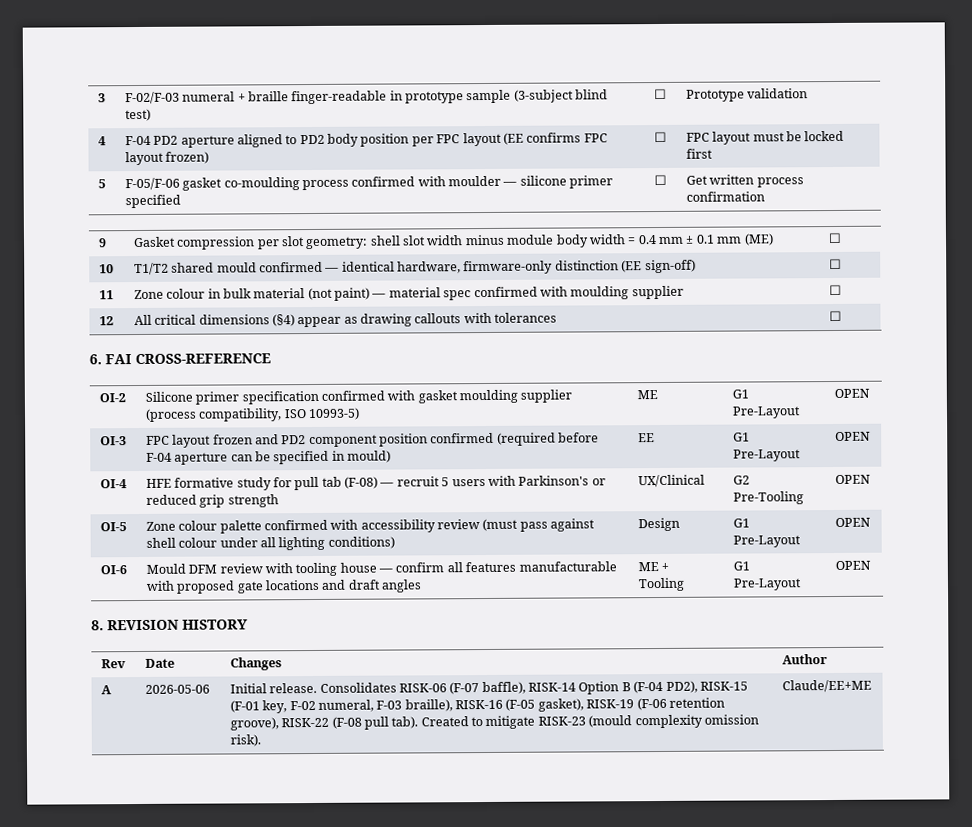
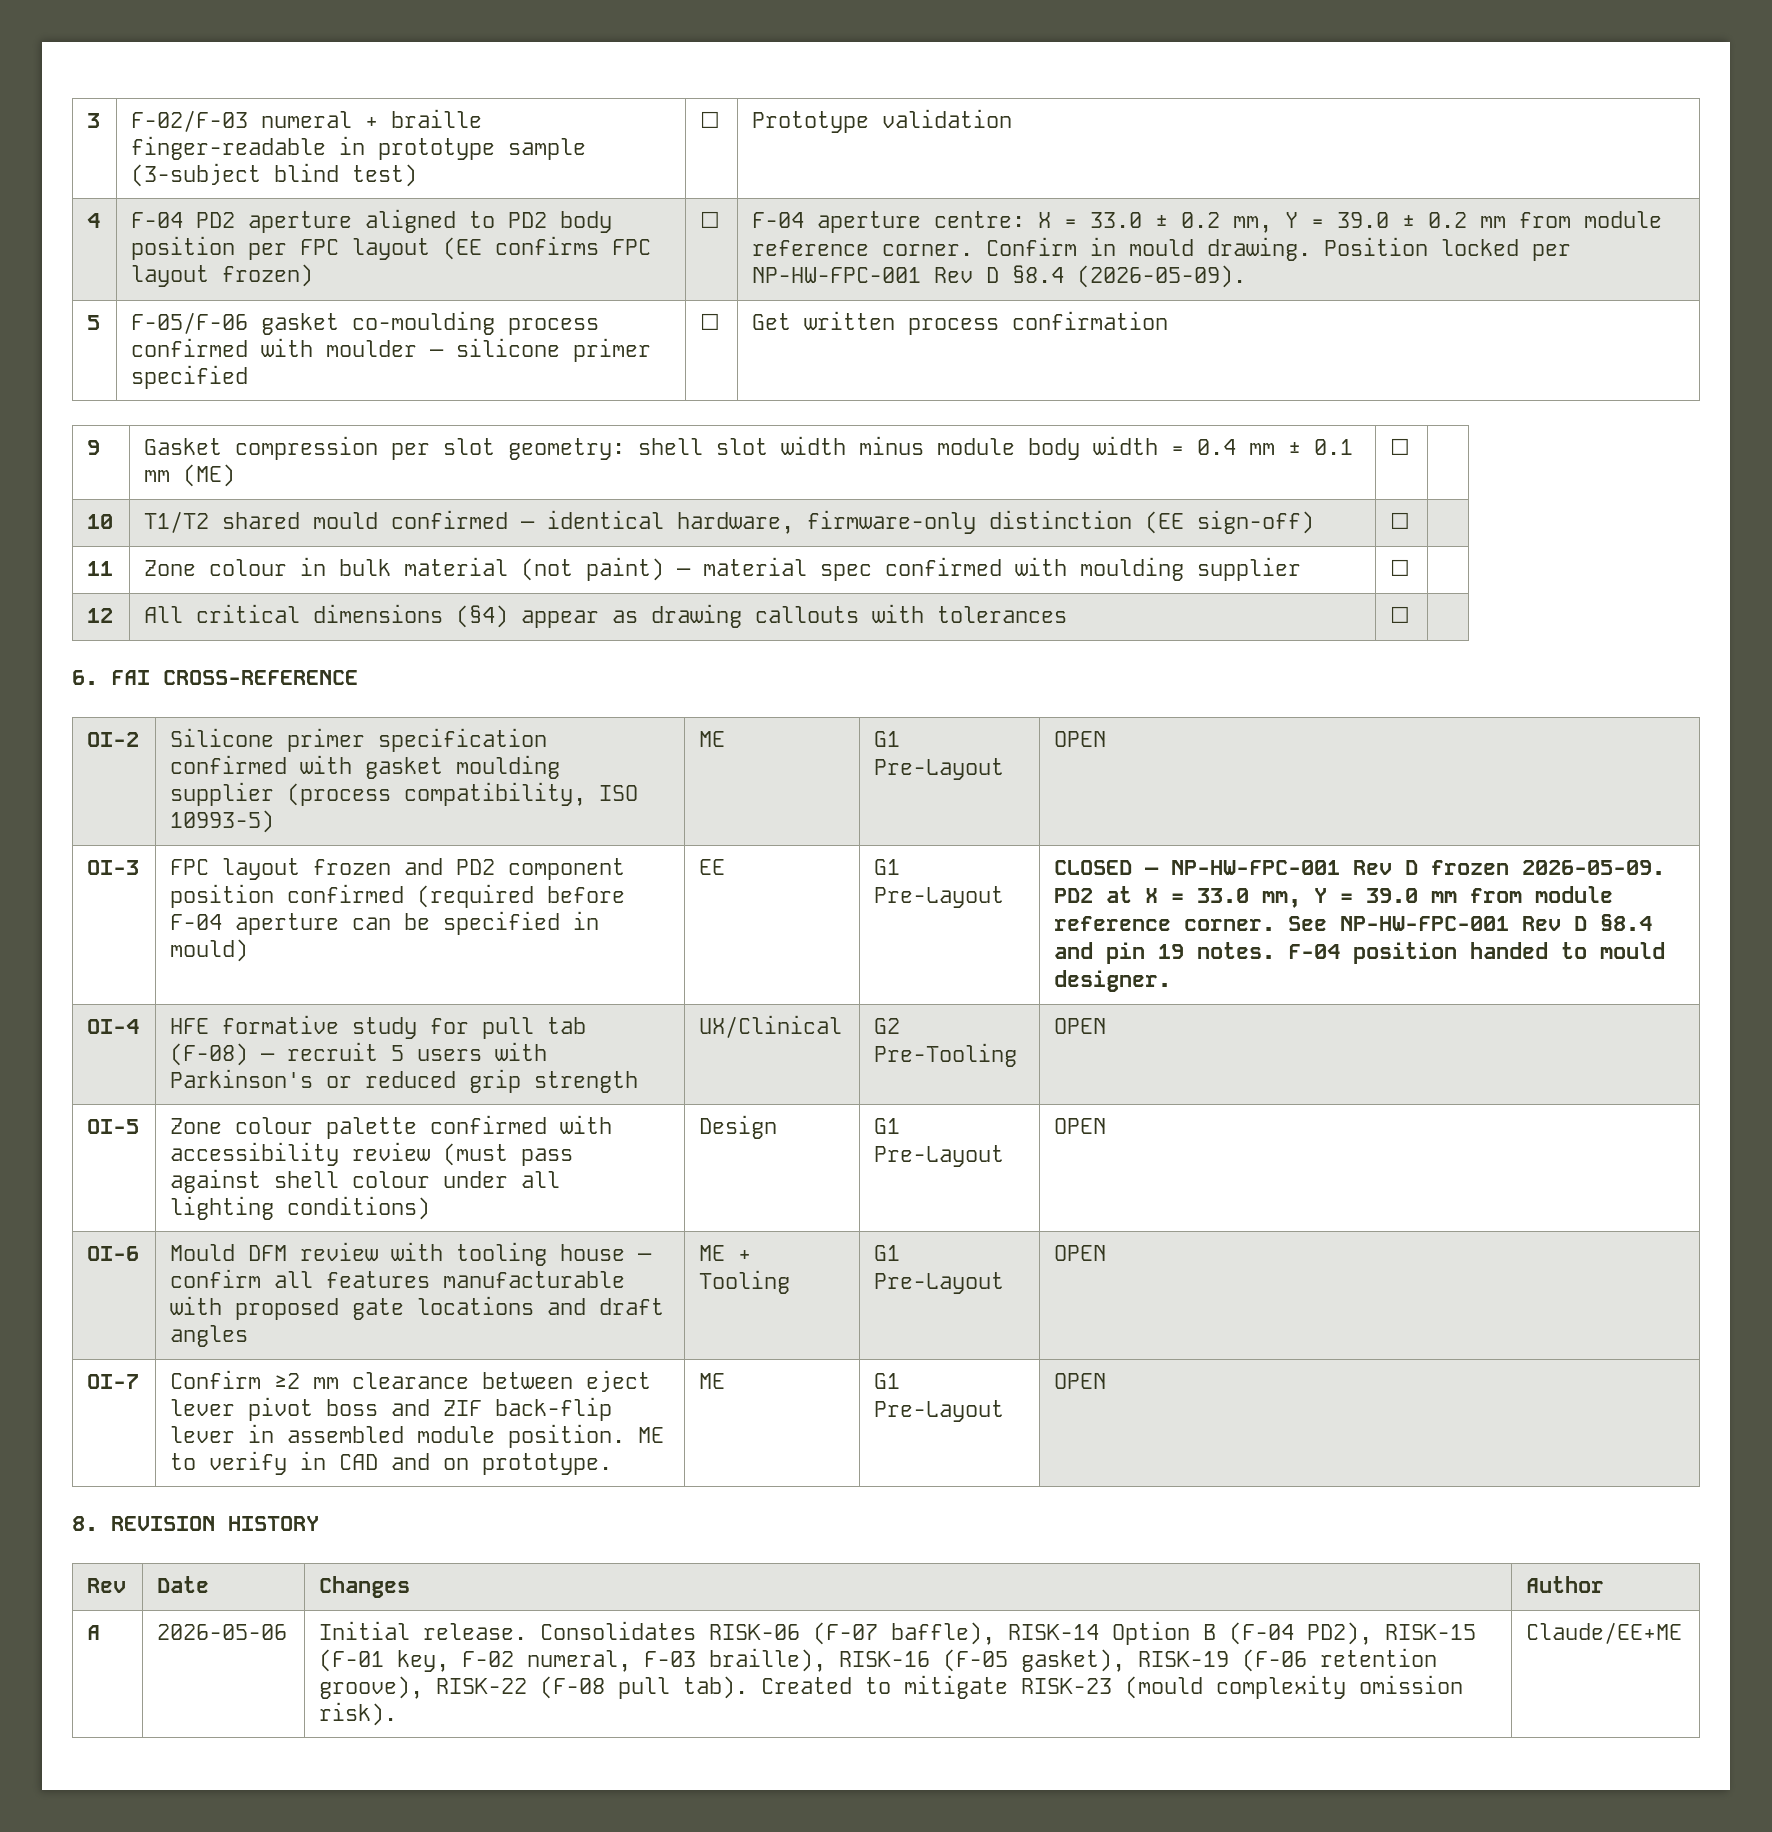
- FPC layout must be locked first
+ F-04 aperture centre: X = 33.0 ± 0.2 mm, Y = 39.0 ± 0.2 mm from module reference corner. Confirm in mould drawing. Position locked per NP-HW-FPC-001 Rev D §8.4 (2026-05-09).
- EE | G1 Pre-Layout | OPEN
+ EE | G1 Pre-Layout | CLOSED — NP-HW-FPC-001 Rev D frozen 2026-05-09. PD2 at X = 33.0 mm, Y = 39.0 mm from module reference corner. See NP-HW-FPC-001 Rev D §8.4 and pin 19 notes. F-04 position handed to mould designer.
+ OI-7 | Confirm ≥2 mm clearance between eject lever pivot boss and ZIF back-flip lever in assembled module position. ME to verify in CAD and on prototype. | ME | G1 Pre-Layout | OPEN

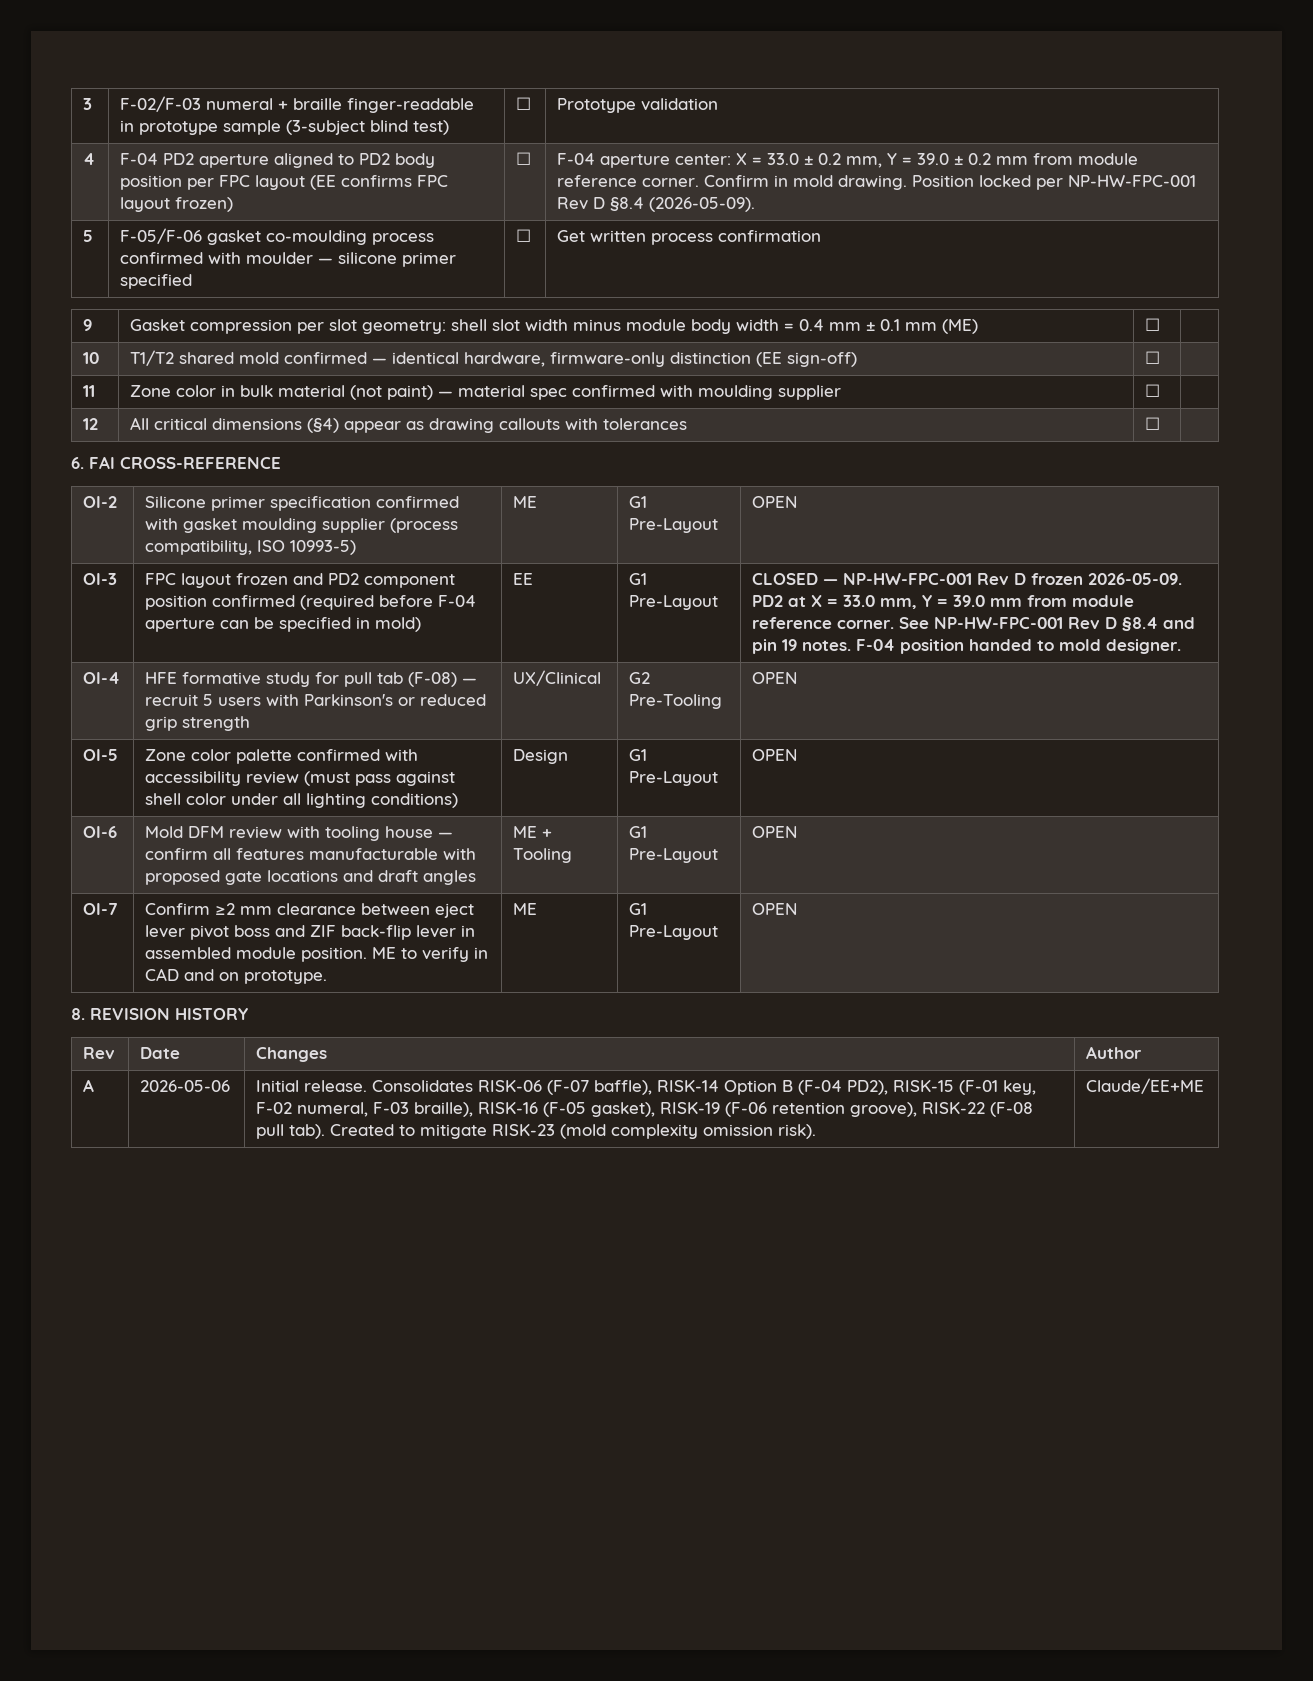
- F-04 aperture centre: X = 33.0 ± 0.2 mm, Y = 39.0 ± 0.2 mm from module reference corner.
+ F-04 aperture center: X = 33.0 ± 0.2 mm, Y = 39.0 ± 0.2 mm from module reference corner.
- Confirm in mould drawing.
+ Confirm in mold drawing.
- 10 | T1/T2 shared mould confirmed — identical hardware, firmware-only distinction (EE sign-off) | ☐ |
+ 10 | T1/T2 shared mold confirmed — identical hardware, firmware-only distinction (EE sign-off) | ☐ |
- 11 | Zone colour in bulk material (not paint) — material spec confirmed with moulding supplier | ☐ |
+ 11 | Zone color in bulk material (not paint) — material spec confirmed with moulding supplier | ☐ |
- FPC layout frozen and PD2 component position confirmed (required before F-04 aperture can be specified in mould)
+ FPC layout frozen and PD2 component position confirmed (required before F-04 aperture can be specified in mold)
- F-04 position handed to mould designer.
+ F-04 position handed to mold designer.
- OI-5 | Zone colour palette confirmed with accessibility review (must pass against shell colour under all lighting conditions) | Design | G1 Pre-Layout | OPEN
+ OI-5 | Zone color palette confirmed with accessibility review (must pass against shell color under all lighting conditions) | Design | G1 Pre-Layout | OPEN
- OI-6 | Mould DFM review with tooling house — confirm all features manufacturable with proposed gate locations and draft angles | ME + Tooling | G1 Pre-Layout | OPEN
+ OI-6 | Mold DFM review with tooling house — confirm all features manufacturable with proposed gate locations and draft angles | ME + Tooling | G1 Pre-Layout | OPEN
- A | 2026-05-06 | Initial release. Consolidates RISK-06 (F-07 baffle), RISK-14 Option B (F-04 PD2), RISK-15 (F-01 key, F-02 numeral, F-03 braille), RISK-16 (F-05 gasket), RISK-19 (F-06 retention groove), RISK-22 (F-08 pull tab). Created to mitigate RISK-23 (mould complexity omission risk). | Claude/EE+ME
+ A | 2026-05-06 | Initial release. Consolidates RISK-06 (F-07 baffle), RISK-14 Option B (F-04 PD2), RISK-15 (F-01 key, F-02 numeral, F-03 braille), RISK-16 (F-05 gasket), RISK-19 (F-06 retention groove), RISK-22 (F-08 pull tab). Created to mitigate RISK-23 (mold complexity omission risk). | Claude/EE+ME

